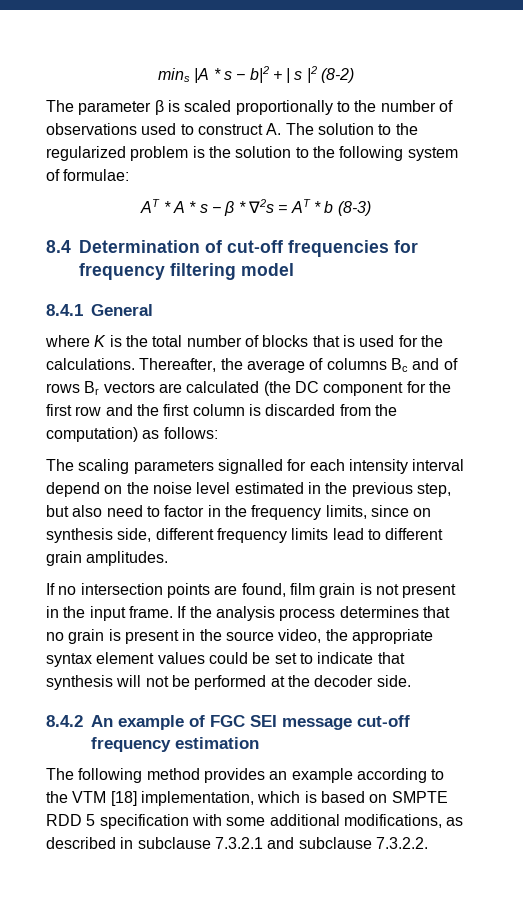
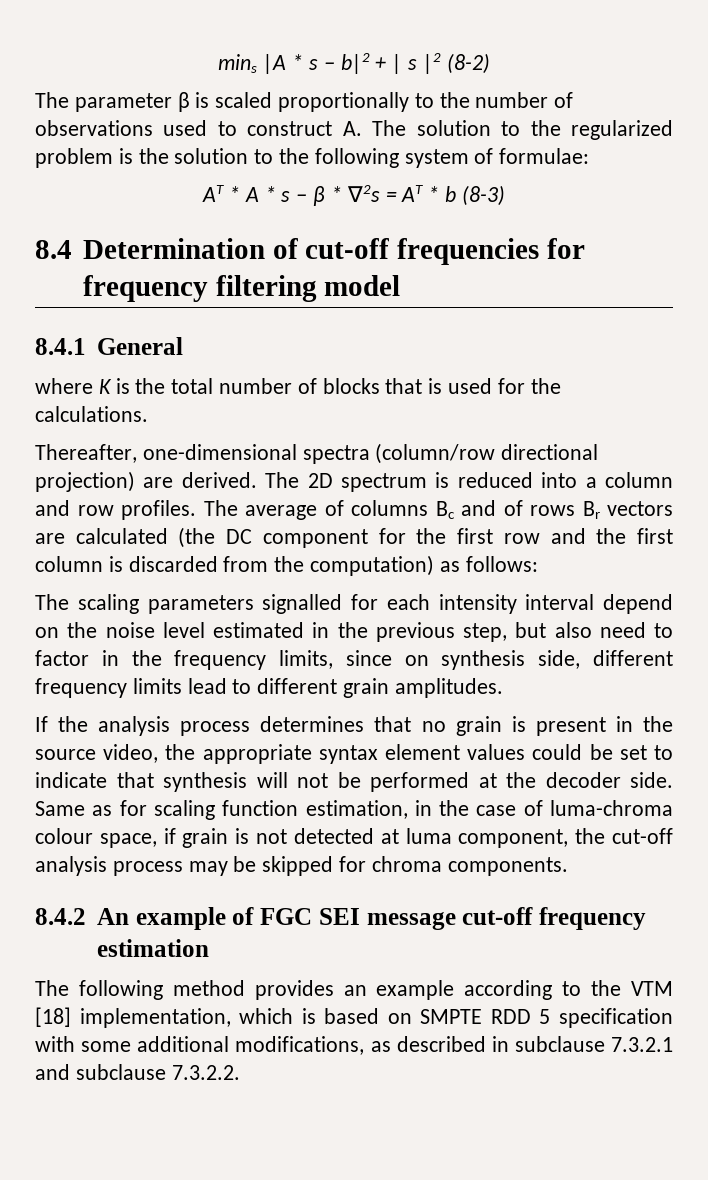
- where K is the total number of blocks that is used for the calculations. Thereafter, the average of columns Bc and of rows Br vectors are calculated (the DC component for the first row and the first column is discarded from the computation) as follows:
+ where K is the total number of blocks that is used for the calculations.
+ Thereafter, one-dimensional spectra (column/row directional projection) are derived. The 2D spectrum is reduced into a column and row profiles. The average of columns Bc and of rows Br vectors are calculated (the DC component for the first row and the first column is discarded from the computation) as follows:
- If no intersection points are found, film grain is not present in the input frame. If the analysis process determines that no grain is present in the source video, the appropriate syntax element values could be set to indicate that synthesis will not be performed at the decoder side.
+ If the analysis process determines that no grain is present in the source video, the appropriate syntax element values could be set to indicate that synthesis will not be performed at the decoder side. Same as for scaling function estimation, in the case of luma-chroma colour space, if grain is not detected at luma component, the cut-off analysis process may be skipped for chroma components.

